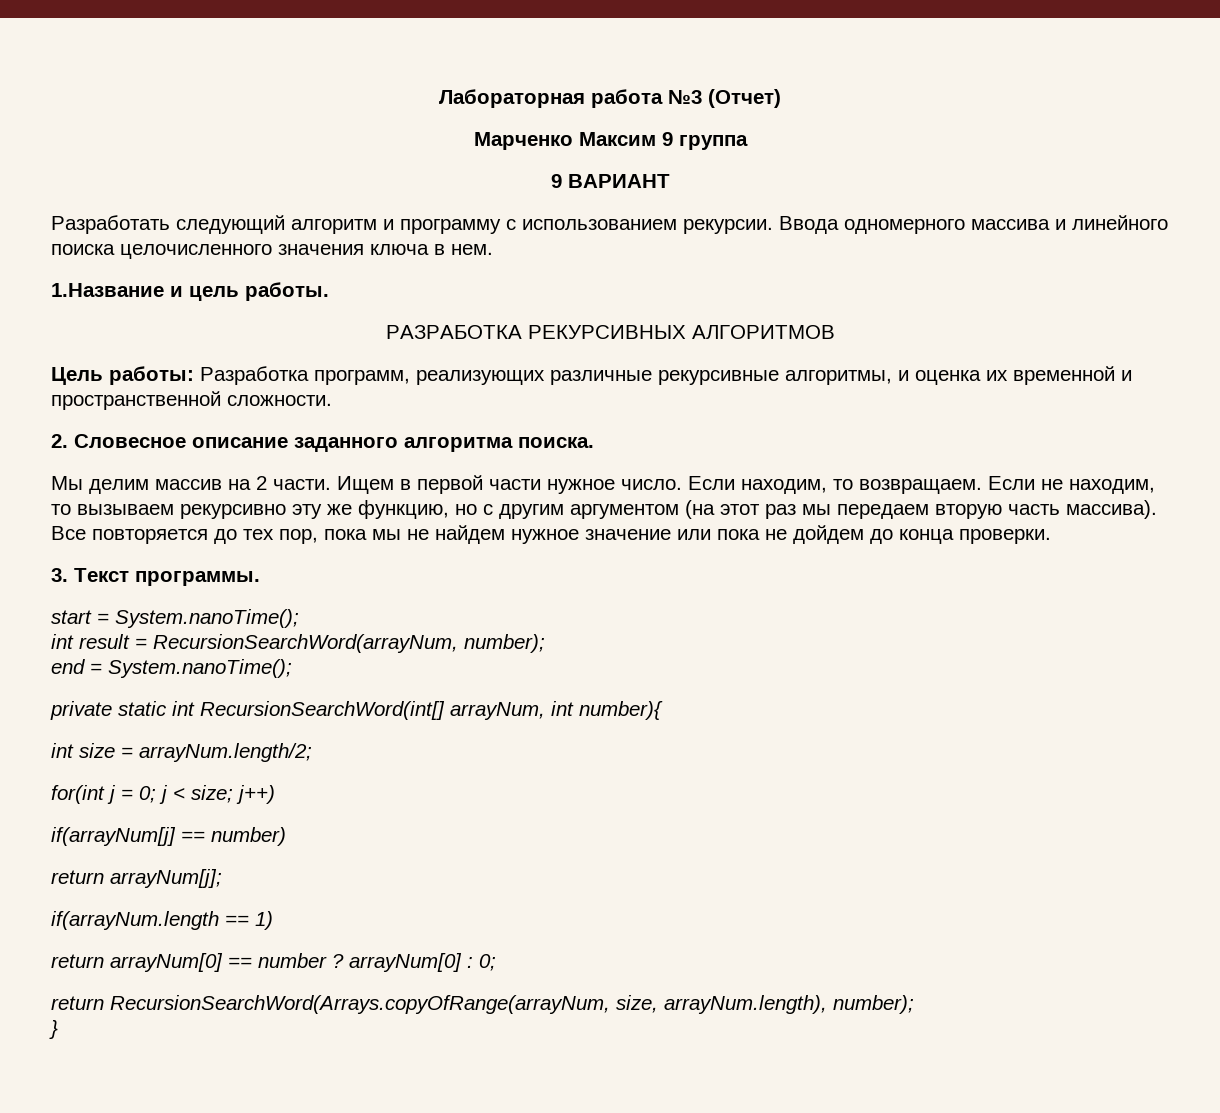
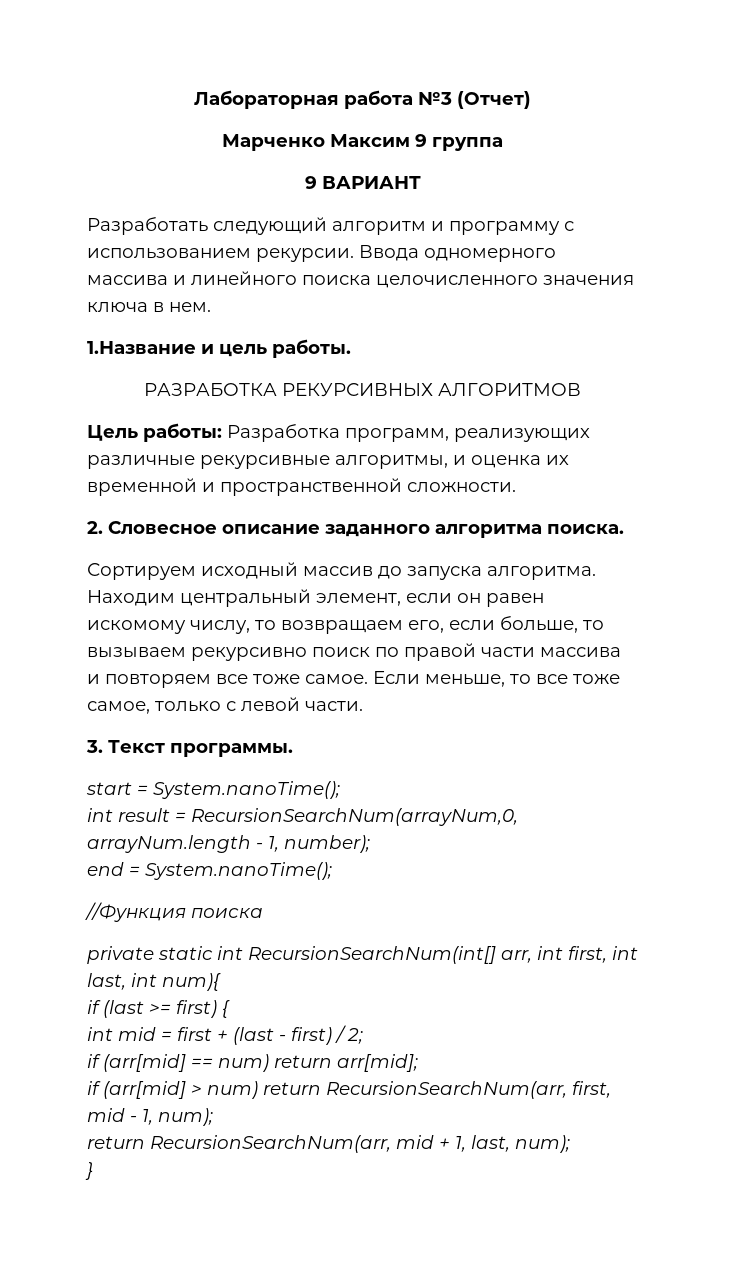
- Мы делим массив на 2 части. Ищем в первой части нужное число. Если находим, то возвращаем. Если не находим, то вызываем рекурсивно эту же функцию, но с другим аргументом (на этот раз мы передаем вторую часть массива). Все повторяется до тех пор, пока мы не найдем нужное значение или пока не дойдем до конца проверки.
+ Сортируем исходный массив до запуска алгоритма. Находим центральный элемент, если он равен искомому числу, то возвращаем его, если больше, то вызываем рекурсивно поиск по правой части массива и повторяем все тоже самое. Если меньше, то все тоже самое, только с левой части.
- int result = RecursionSearchWord(arrayNum, number);
+ int result = RecursionSearchNum(arrayNum,0, arrayNum.length - 1, number);
+ //Функция поиска
- private static int RecursionSearchWord(int[] arrayNum, int number){
- int size = arrayNum.length/2;
- for(int j = 0; j < size; j++)
- if(arrayNum[j] == number)
- return arrayNum[j];
- if(arrayNum.length == 1)
- return arrayNum[0] == number ? arrayNum[0] : 0;
- return RecursionSearchWord(Arrays.copyOfRange(arrayNum, size, arrayNum.length), number);
+ private static int RecursionSearchNum(int[] arr, int first, int last, int num){
+ if (last >= first) {
+ int mid = first + (last - first) / 2;
+ if (arr[mid] == num) return arr[mid];
+ if (arr[mid] > num) return RecursionSearchNum(arr, first, mid - 1, num);
+ return RecursionSearchNum(arr, mid + 1, last, num);

